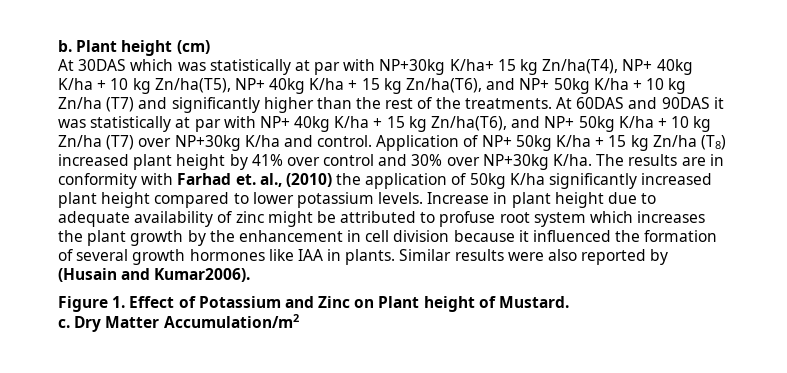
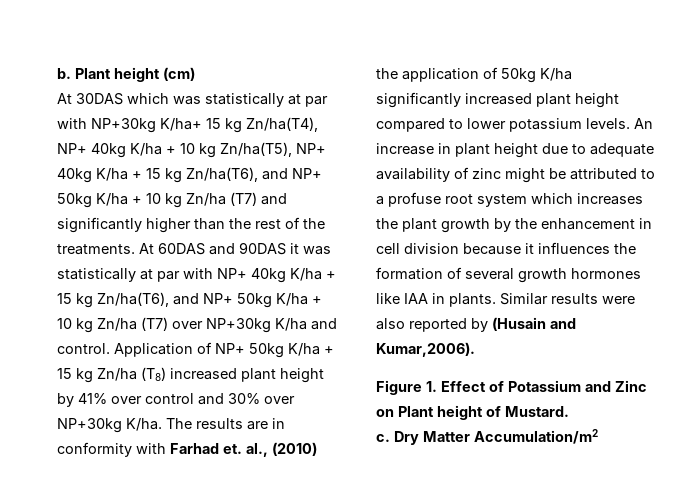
- Increase in plant height due to adequate availability of zinc might be attributed to profuse root system which increases the plant growth by the enhancement in cell division because it influenced the formation of several growth hormones like IAA in plants.
+ An increase in plant height due to adequate availability of zinc might be attributed to a profuse root system which increases the plant growth by the enhancement in cell division because it influences the formation of several growth hormones like IAA in plants.
- Similar results were also reported by (Husain and Kumar2006).
+ Similar results were also reported by (Husain and Kumar,2006).

